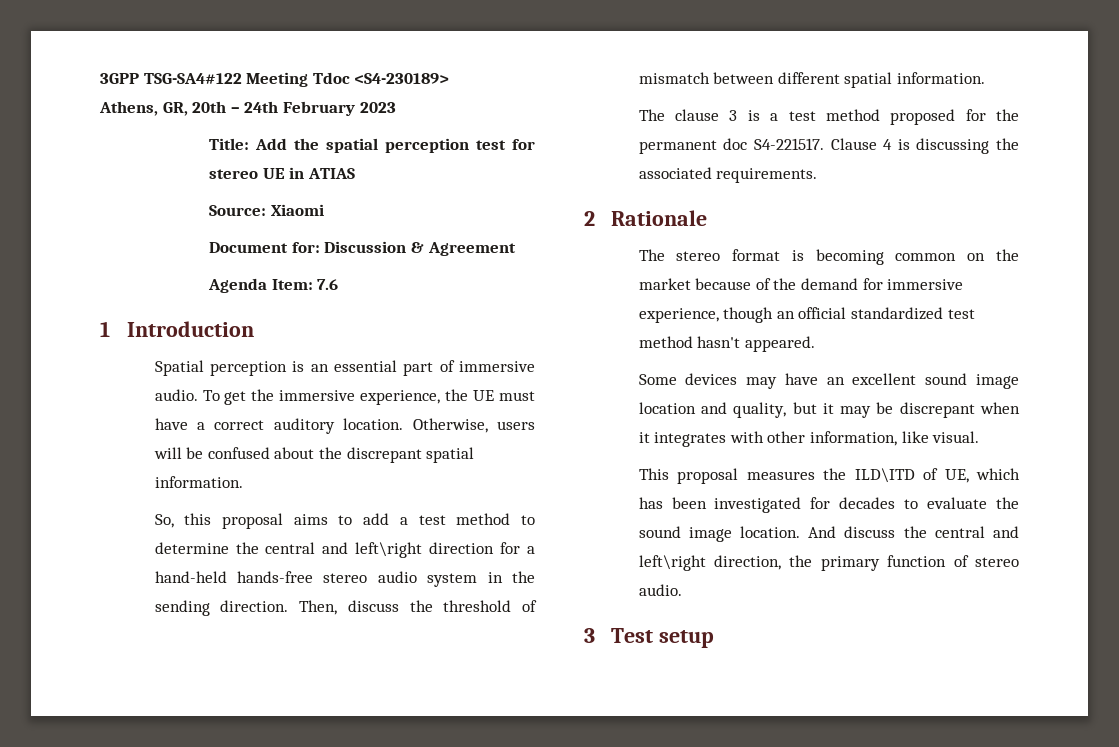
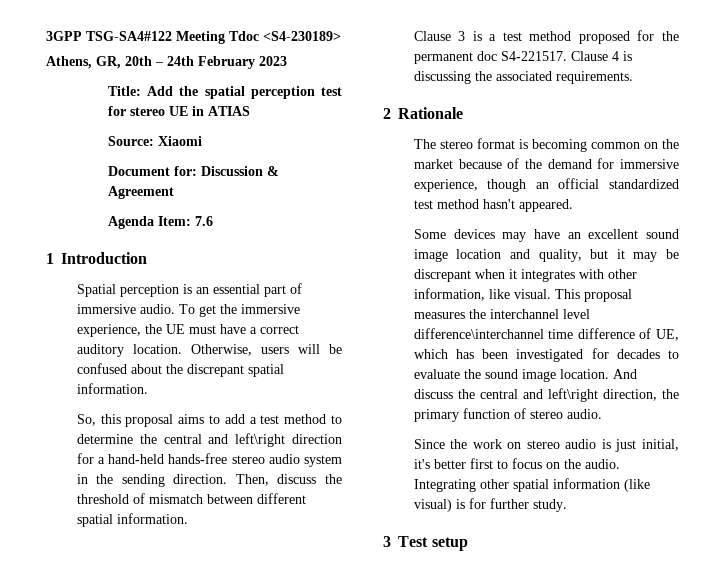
- The clause 3 is a test method proposed for the permanent doc S4-221517.
+ Clause 3 is a test method proposed for the permanent doc S4-221517.
- Some devices may have an excellent sound image location and quality, but it may be discrepant when it integrates with other information, like visual.
- This proposal measures the ILD\ITD of UE, which has been investigated for decades to evaluate the sound image location.
+ Some devices may have an excellent sound image location and quality, but it may be discrepant when it integrates with other information, like visual. This proposal measures the interchannel level difference\interchannel time difference of UE, which has been investigated for decades to evaluate the sound image location.
+ Since the work on stereo audio is just initial, it's better first to focus on the audio. Integrating other spatial information (like visual) is for further study.

